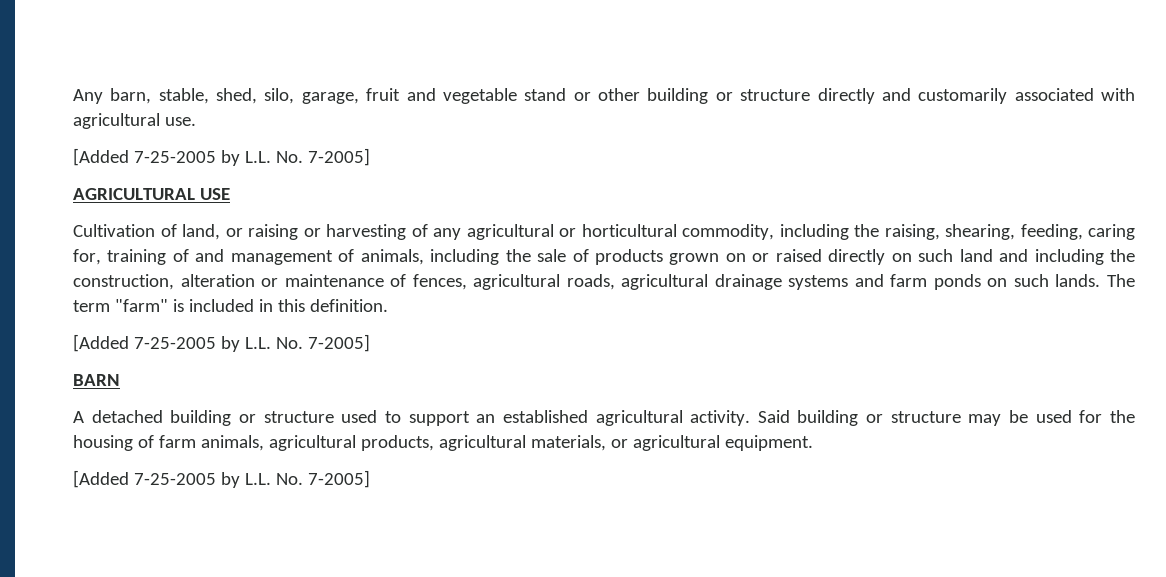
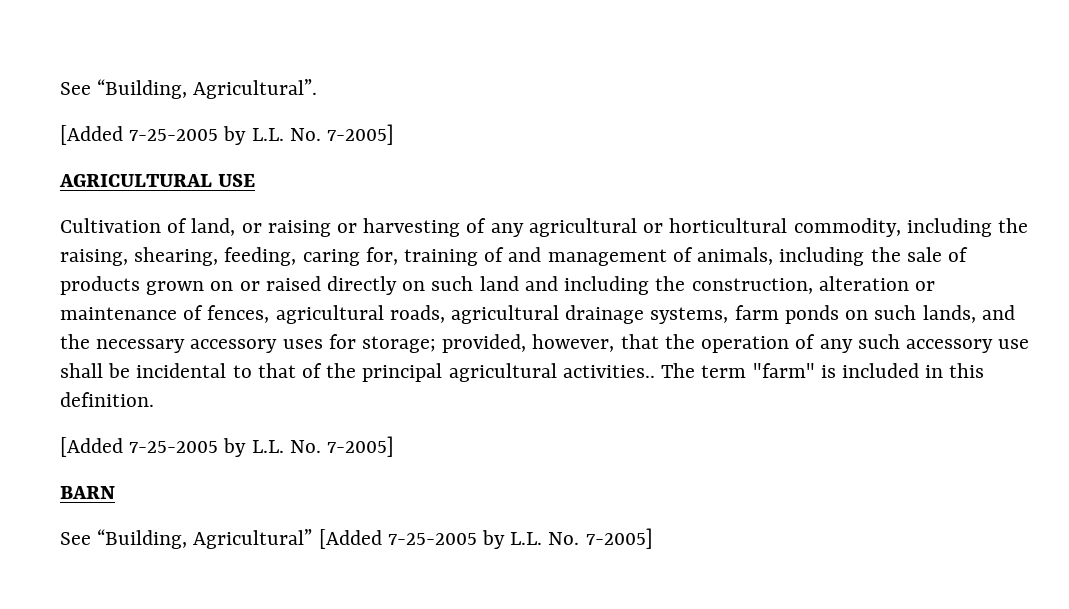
- Any barn, stable, shed, silo, garage, fruit and vegetable stand or other building or structure directly and customarily associated with agricultural use.
+ See “Building, Agricultural”.
- Cultivation of land, or raising or harvesting of any agricultural or horticultural commodity, including the raising, shearing, feeding, caring for, training of and management of animals, including the sale of products grown on or raised directly on such land and including the construction, alteration or maintenance of fences, agricultural roads, agricultural drainage systems and farm ponds on such lands.
+ Cultivation of land, or raising or harvesting of any agricultural or horticultural commodity, including the raising, shearing, feeding, caring for, training of and management of animals, including the sale of products grown on or raised directly on such land and including the construction, alteration or maintenance of fences, agricultural roads, agricultural drainage systems, farm ponds on such lands, and the necessary accessory uses for storage; provided, however, that the operation of any such accessory use shall be incidental to that of the principal agricultural activities..
- A detached building or structure used to support an established agricultural activity. Said building or structure may be used for the housing of farm animals, agricultural products, agricultural materials, or agricultural equipment.
- [Added 7-25-2005 by L.L. No. 7-2005]
+ See “Building, Agricultural” [Added 7-25-2005 by L.L. No. 7-2005]

